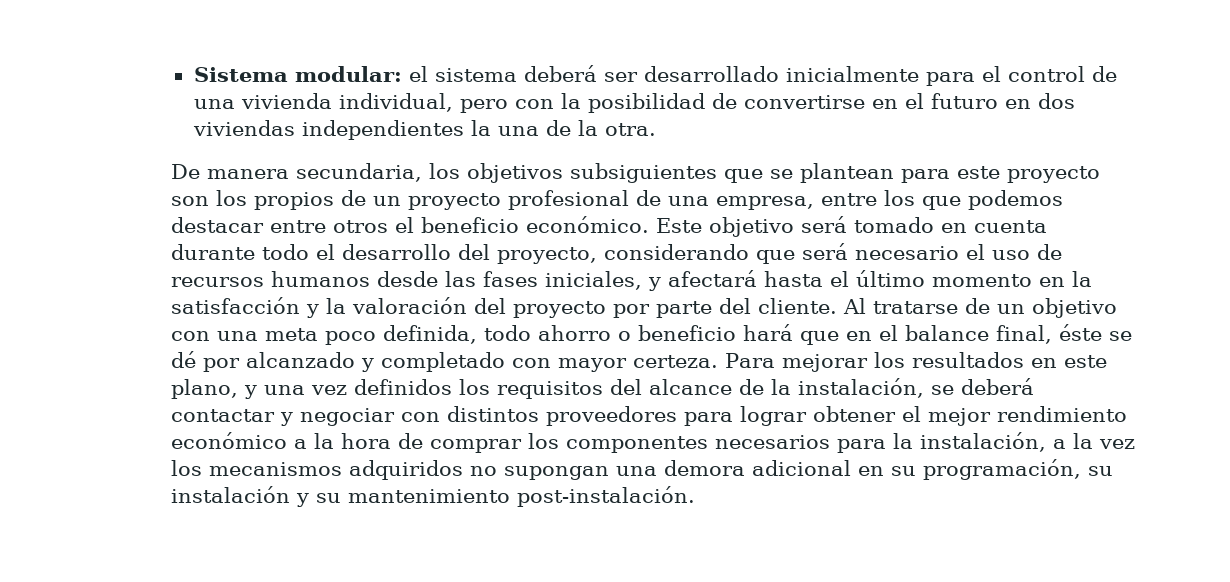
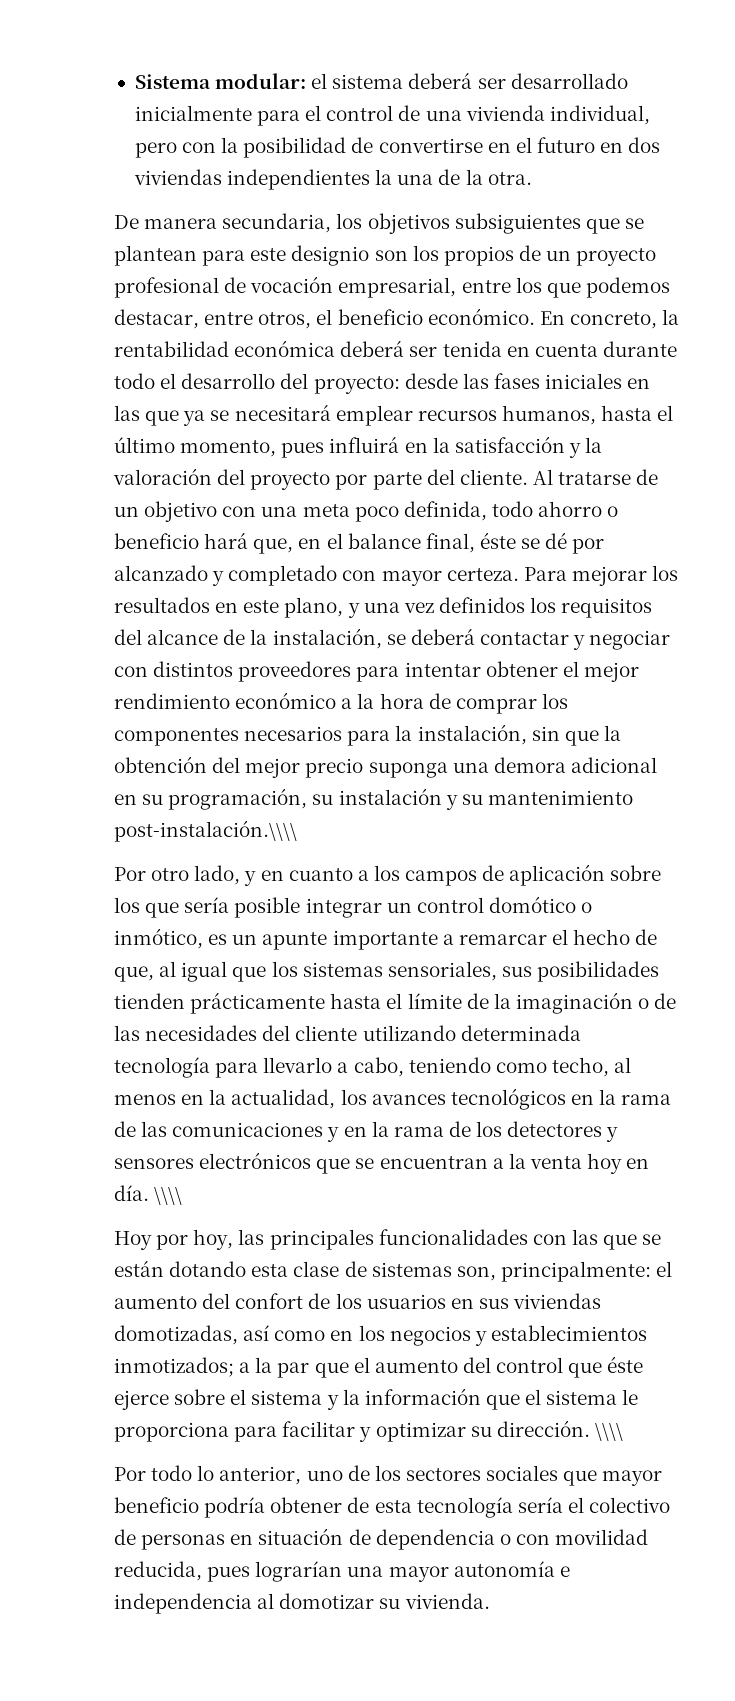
- De manera secundaria, los objetivos subsiguientes que se plantean para este proyecto son los propios de un proyecto profesional de una empresa, entre los que podemos destacar entre otros el beneficio económico. Este objetivo será tomado en cuenta durante todo el desarrollo del proyecto, considerando que será necesario el uso de recursos humanos desde las fases iniciales, y afectará hasta el último momento en la satisfacción y la valoración del proyecto por parte del cliente.
+ De manera secundaria, los objetivos subsiguientes que se plantean para este designio son los propios de un proyecto profesional de vocación empresarial, entre los que podemos destacar, entre otros, el beneficio económico. En concreto, la rentabilidad económica deberá ser tenida en cuenta durante todo el desarrollo del proyecto: desde las fases iniciales en las que ya se necesitará emplear recursos humanos, hasta el último momento, pues influirá en la satisfacción y la valoración del proyecto por parte del cliente.
- Al tratarse de un objetivo con una meta poco definida, todo ahorro o beneficio hará que en el balance final, éste se dé por alcanzado y completado con mayor certeza.
+ Al tratarse de un objetivo con una meta poco definida, todo ahorro o beneficio hará que, en el balance final, éste se dé por alcanzado y completado con mayor certeza.
- Para mejorar los resultados en este plano, y una vez definidos los requisitos del alcance de la instalación, se deberá contactar y negociar con distintos proveedores para lograr obtener el mejor rendimiento económico a la hora de comprar los componentes necesarios para la instalación, a la vez los mecanismos adquiridos no supongan una demora adicional en su programación, su instalación y su mantenimiento post-instalación.
+ Para mejorar los resultados en este plano, y una vez definidos los requisitos del alcance de la instalación, se deberá contactar y negociar con distintos proveedores para intentar obtener el mejor rendimiento económico a la hora de comprar los componentes necesarios para la instalación, sin que la obtención del mejor precio suponga una demora adicional en su programación, su instalación y su mantenimiento post-instalación.\\\\
+ Por otro lado, y en cuanto a los campos de aplicación sobre los que sería posible integrar un control domótico o inmótico, es un apunte importante a remarcar el hecho de que, al igual que los sistemas sensoriales, sus posibilidades tienden prácticamente hasta el límite de la imaginación o de las necesidades del cliente utilizando determinada tecnología para llevarlo a cabo, teniendo como techo, al menos en la actualidad, los avances tecnológicos en la rama de las comunicaciones y en la rama de los detectores y sensores electrónicos que se encuentran a la venta hoy en día. \\\\
+ Hoy por hoy, las principales funcionalidades con las que se están dotando esta clase de sistemas son, principalmente: el aumento del confort de los usuarios en sus viviendas domotizadas, así como en los negocios y establecimientos inmotizados; a la par que el aumento del control que éste ejerce sobre el sistema y la información que el sistema le proporciona para facilitar y optimizar su dirección. \\\\
+ Por todo lo anterior, uno de los sectores sociales que mayor beneficio podría obtener de esta tecnología sería el colectivo de personas en situación de dependencia o con movilidad reducida, pues lograrían una mayor autonomía e independencia al domotizar su vivienda.

